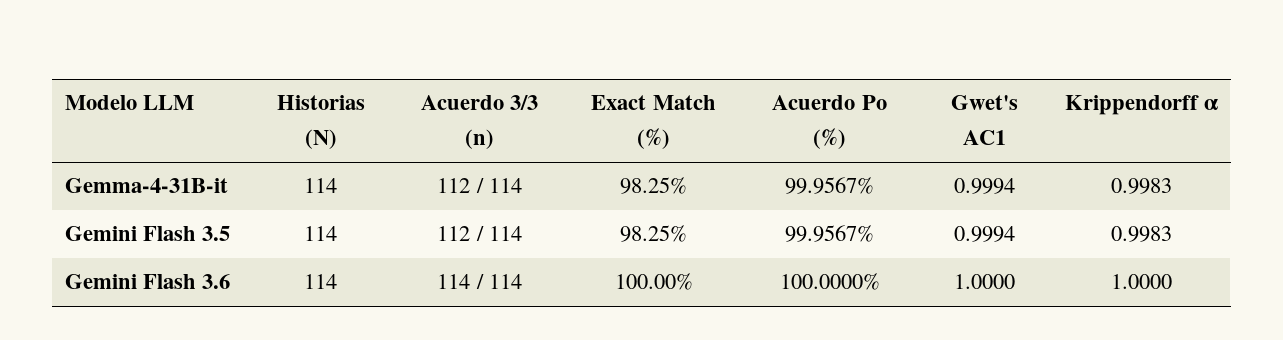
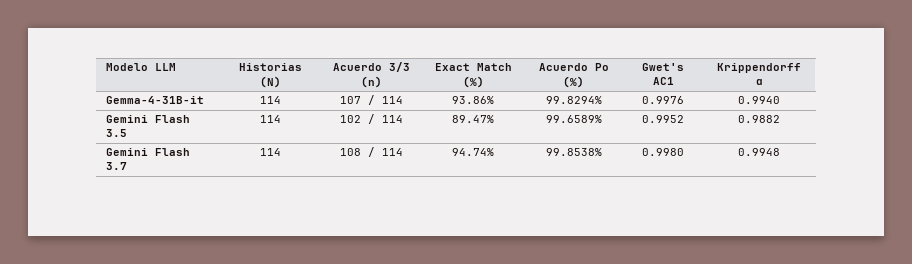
- Gemma-4-31B-it | 114 | 112 / 114 | 98.25% | 99.9567% | 0.9994 | 0.9983
+ Gemma-4-31B-it | 114 | 107 / 114 | 93.86% | 99.8294% | 0.9976 | 0.9940
- Gemini Flash 3.5 | 114 | 112 / 114 | 98.25% | 99.9567% | 0.9994 | 0.9983
- Gemini Flash 3.6 | 114 | 114 / 114 | 100.00% | 100.0000% | 1.0000 | 1.0000
+ Gemini Flash 3.5 | 114 | 102 / 114 | 89.47% | 99.6589% | 0.9952 | 0.9882
+ Gemini Flash 3.7 | 114 | 108 / 114 | 94.74% | 99.8538% | 0.9980 | 0.9948

